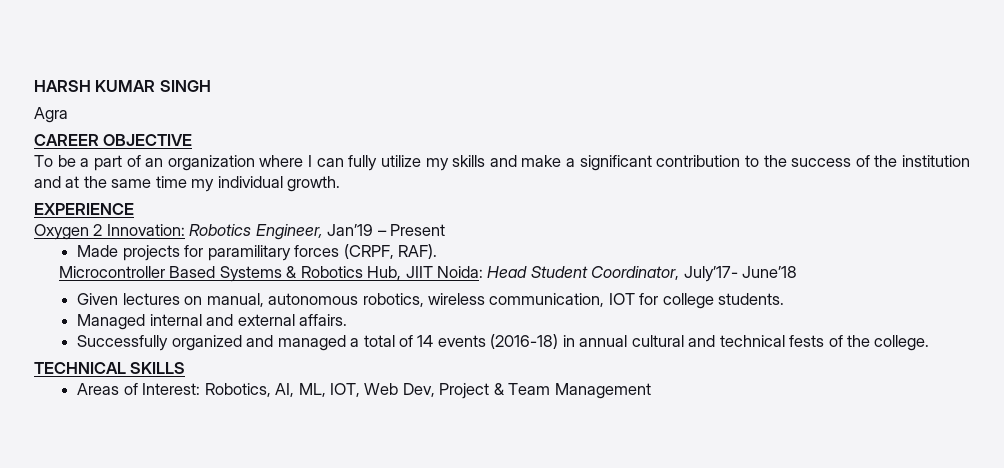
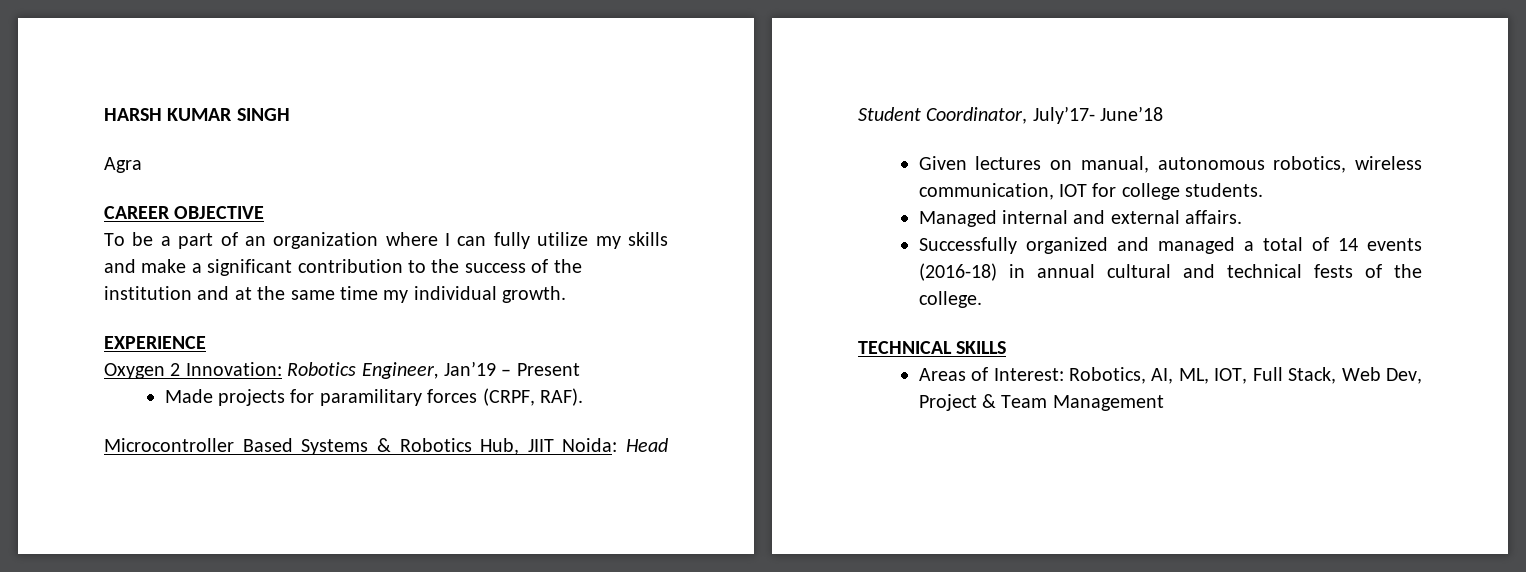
- Areas of Interest: Robotics, AI, ML, IOT, Web Dev, Project & Team Management
+ Areas of Interest: Robotics, AI, ML, IOT, Full Stack, Web Dev, Project & Team Management

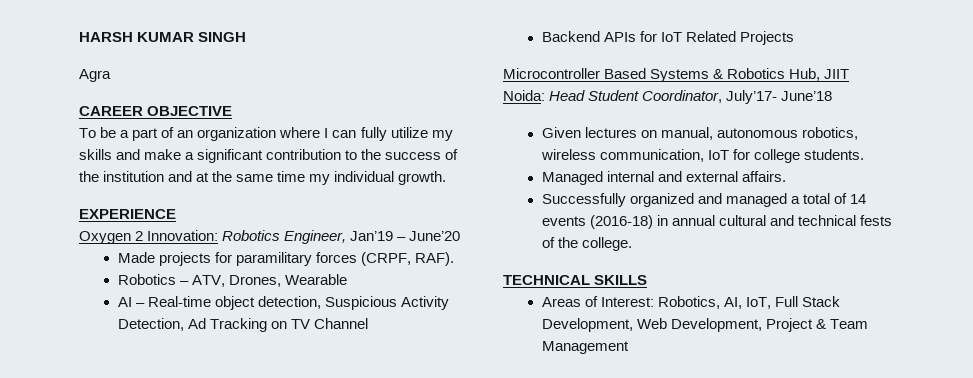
- Oxygen 2 Innovation: Robotics Engineer, Jan’19 – Present
+ Oxygen 2 Innovation: Robotics Engineer, Jan’19 – June’20
+ Robotics – ATV, Drones, Wearable
+ AI – Real-time object detection, Suspicious Activity Detection, Ad Tracking on TV Channel
+ Backend APIs for IoT Related Projects
- Given lectures on manual, autonomous robotics, wireless communication, IOT for college students.
+ Given lectures on manual, autonomous robotics, wireless communication, IoT for college students.
- Areas of Interest: Robotics, AI, ML, IOT, Full Stack, Web Dev, Project & Team Management
+ Areas of Interest: Robotics, AI, IoT, Full Stack Development, Web Development, Project & Team Management

